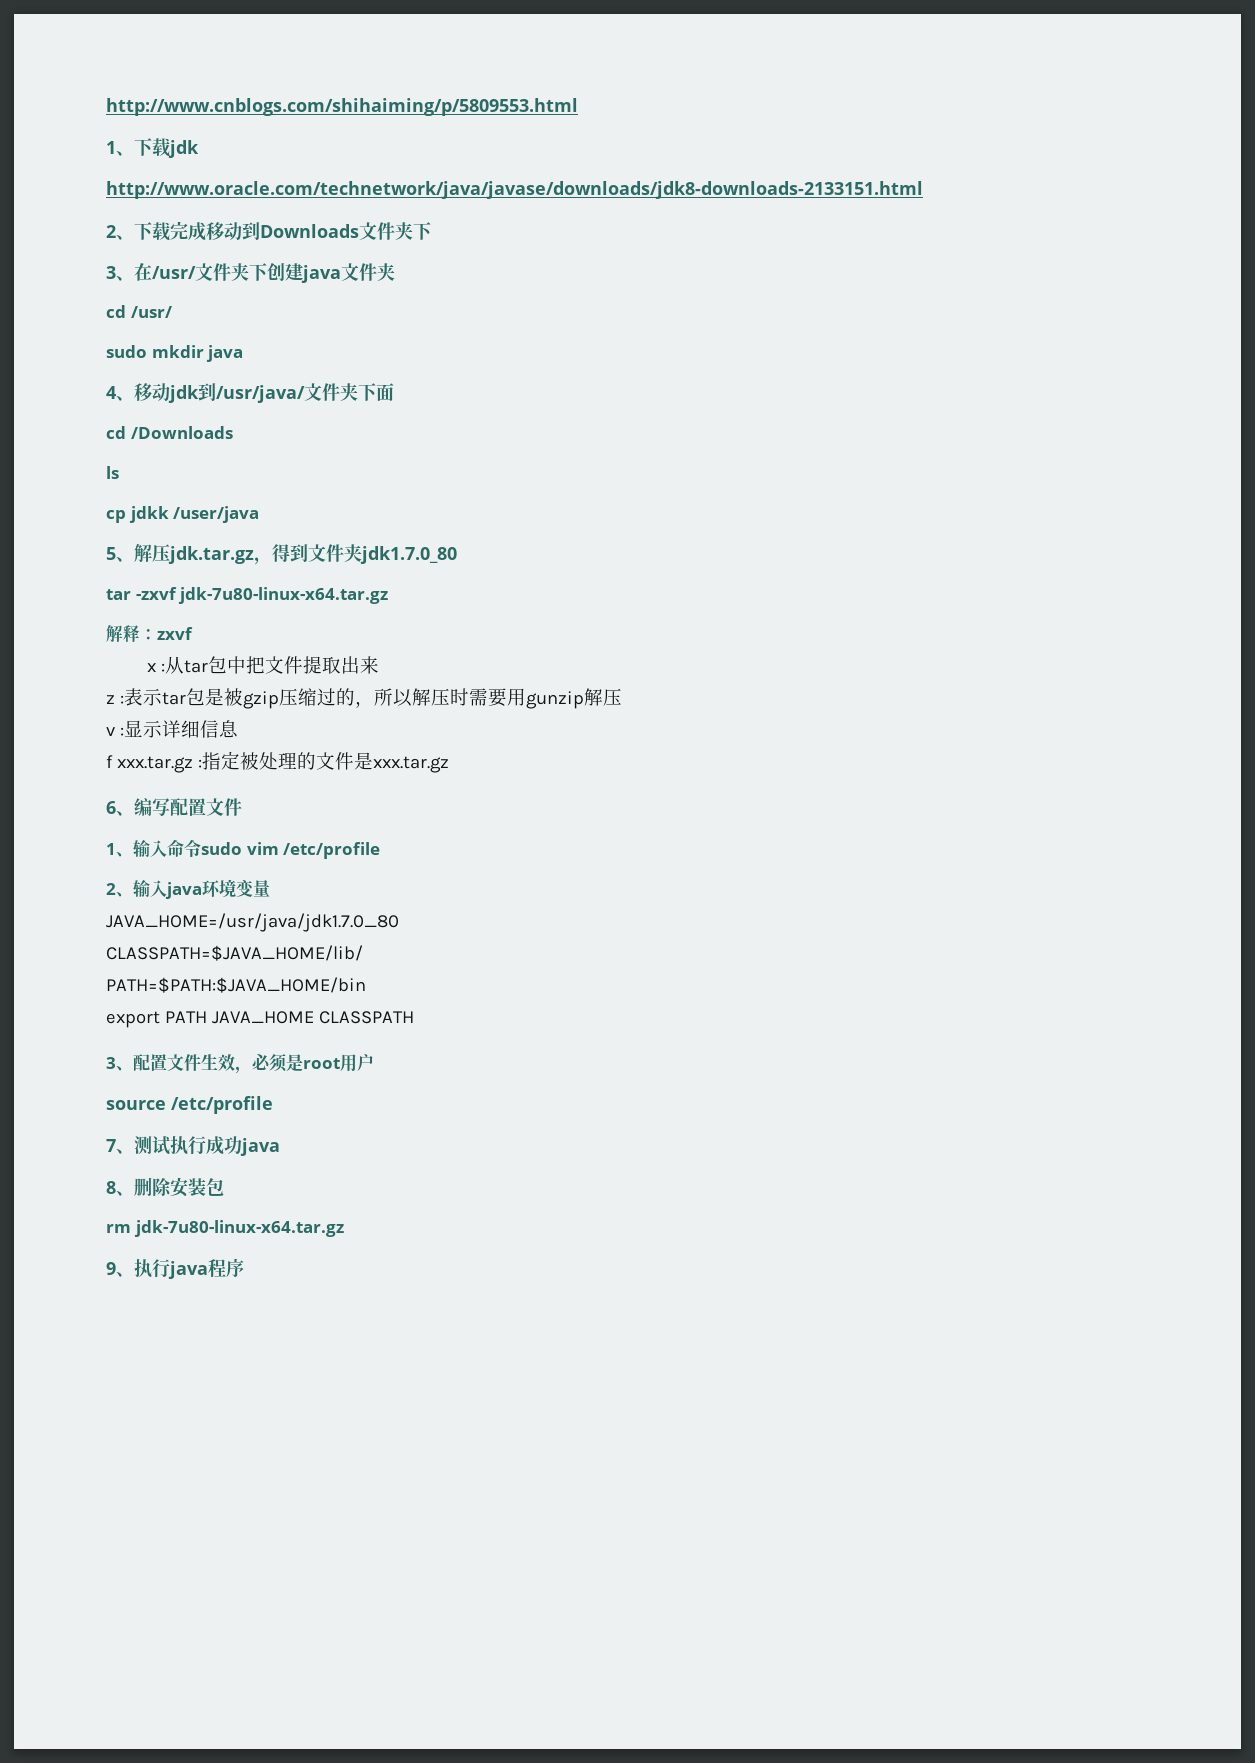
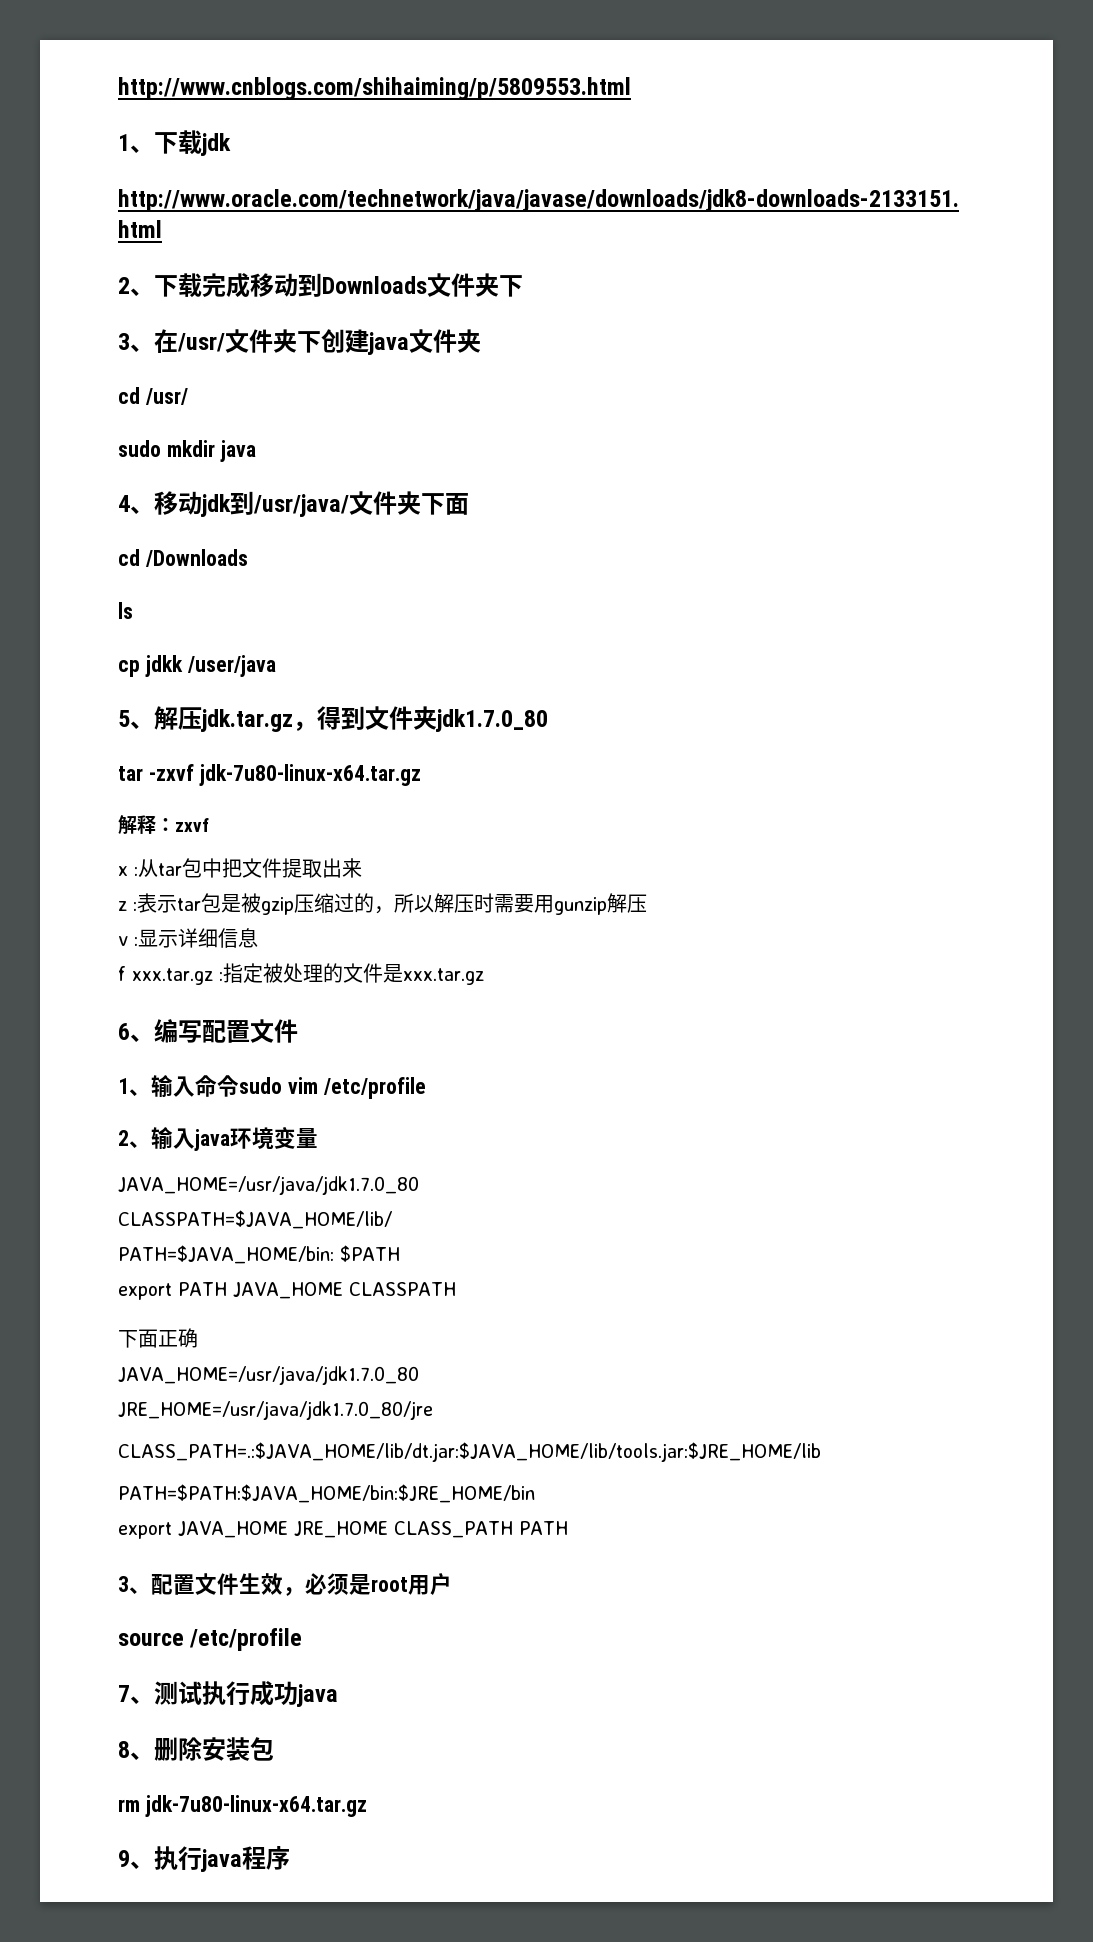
- PATH=$PATH:$JAVA_HOME/bin
+ PATH=$JAVA_HOME/bin: $PATH
+ 下面正确
+ JAVA_HOME=/usr/java/jdk1.7.0_80
+ JRE_HOME=/usr/java/jdk1.7.0_80/jre
+ CLASS_PATH=.:$JAVA_HOME/lib/dt.jar:$JAVA_HOME/lib/tools.jar:$JRE_HOME/lib
+ PATH=$PATH:$JAVA_HOME/bin:$JRE_HOME/bin
+ export JAVA_HOME JRE_HOME CLASS_PATH PATH

